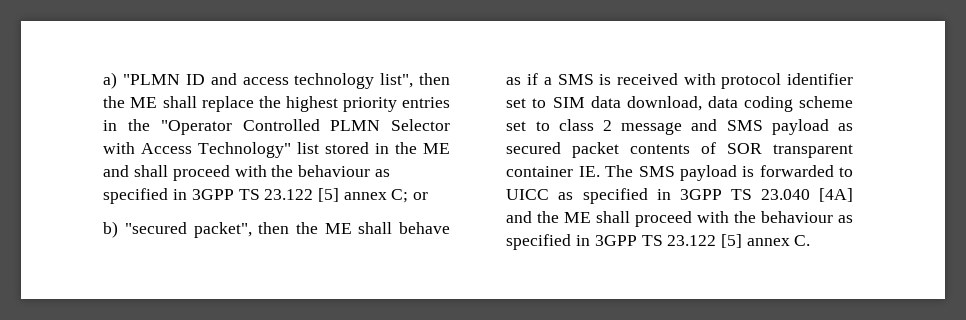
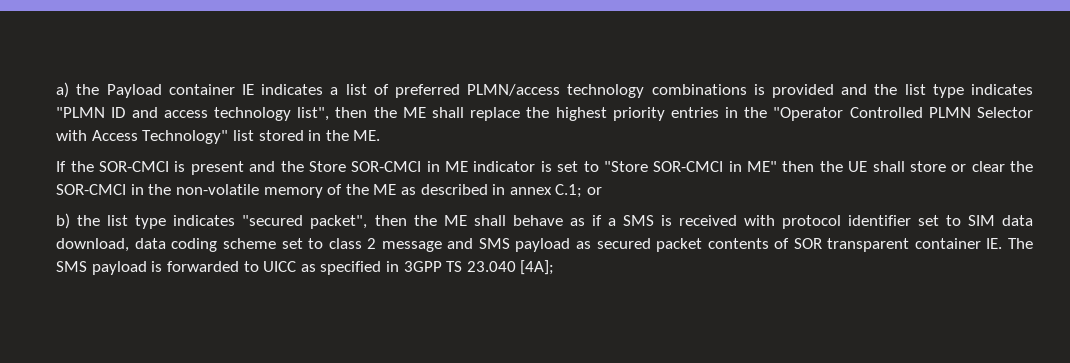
- a) "PLMN ID and access technology list", then the ME shall replace the highest priority entries in the "Operator Controlled PLMN Selector with Access Technology" list stored in the ME and shall proceed with the behaviour as specified in 3GPP TS 23.122 [5] annex C; or
- b) "secured packet", then the ME shall behave as if a SMS is received with protocol identifier set to SIM data download, data coding scheme set to class 2 message and SMS payload as secured packet contents of SOR transparent container IE. The SMS payload is forwarded to UICC as specified in 3GPP TS 23.040 [4A] and the ME shall proceed with the behaviour as specified in 3GPP TS 23.122 [5] annex C.
+ a) the Payload container IE indicates a list of preferred PLMN/access technology combinations is provided and the list type indicates "PLMN ID and access technology list", then the ME shall replace the highest priority entries in the "Operator Controlled PLMN Selector with Access Technology" list stored in the ME.
+ If the SOR-CMCI is present and the Store SOR-CMCI in ME indicator is set to "Store SOR-CMCI in ME" then the UE shall store or clear the SOR-CMCI in the non-volatile memory of the ME as described in annex C.1; or
+ b) the list type indicates "secured packet", then the ME shall behave as if a SMS is received with protocol identifier set to SIM data download, data coding scheme set to class 2 message and SMS payload as secured packet contents of SOR transparent container IE. The SMS payload is forwarded to UICC as specified in 3GPP TS 23.040 [4A];

